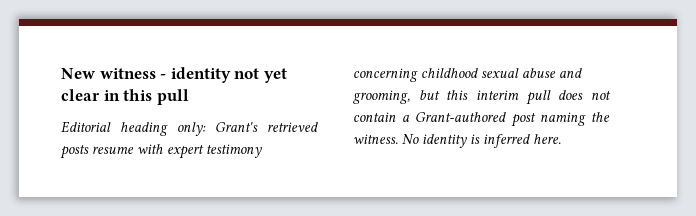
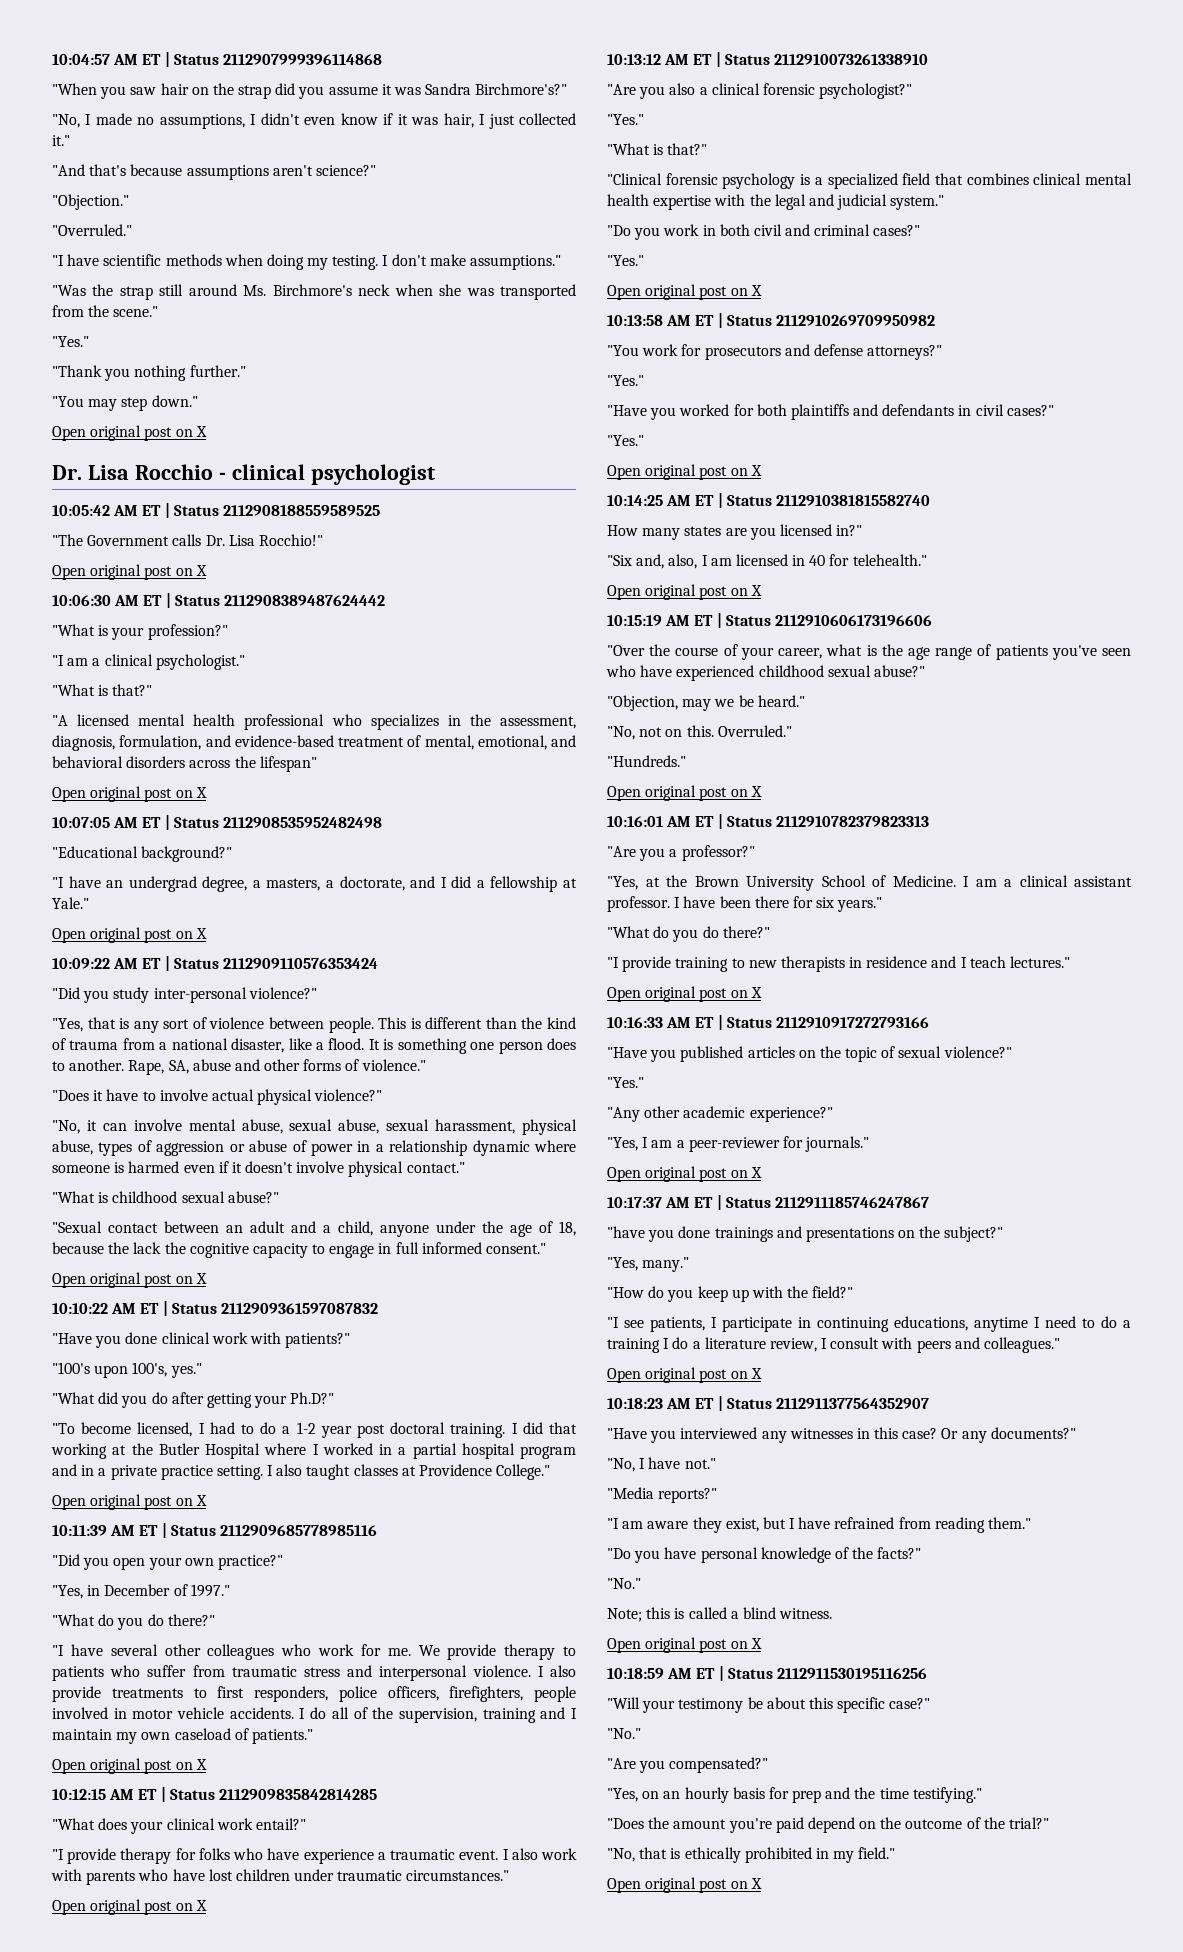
- New witness - identity not yet clear in this pull
- Editorial heading only: Grant's retrieved posts resume with expert testimony concerning childhood sexual abuse and grooming, but this interim pull does not contain a Grant-authored post naming the witness. No identity is inferred here.
+ 10:04:57 AM ET | Status 2112907999396114868
+ "When you saw hair on the strap did you assume it was Sandra Birchmore's?"
+ "No, I made no assumptions, I didn't even know if it was hair, I just collected it."
+ "And that's because assumptions aren't science?"
+ "Objection."
+ "Overruled."
+ "I have scientific methods when doing my testing. I don't make assumptions."
+ "Was the strap still around Ms. Birchmore's neck when she was transported from the scene."
+ "Yes."
+ "Thank you nothing further."
+ "You may step down."
+ Open original post on X
+ Dr. Lisa Rocchio - clinical psychologist
+ 10:05:42 AM ET | Status 2112908188559589525
+ "The Government calls Dr. Lisa Rocchio!"
+ Open original post on X
+ 10:06:30 AM ET | Status 2112908389487624442
+ "What is your profession?"
+ "I am a clinical psychologist."
+ "What is that?"
+ "A licensed mental health professional who specializes in the assessment, diagnosis, formulation, and evidence-based treatment of mental, emotional, and behavioral disorders across the lifespan"
+ Open original post on X
+ 10:07:05 AM ET | Status 2112908535952482498
+ "Educational background?"
+ "I have an undergrad degree, a masters, a doctorate, and I did a fellowship at Yale."
+ Open original post on X
+ 10:09:22 AM ET | Status 2112909110576353424
+ "Did you study inter-personal violence?"
+ "Yes, that is any sort of violence between people. This is different than the kind of trauma from a national disaster, like a flood. It is something one person does to another. Rape, SA, abuse and other forms of violence."
+ "Does it have to involve actual physical violence?"
+ "No, it can involve mental abuse, sexual abuse, sexual harassment, physical abuse, types of aggression or abuse of power in a relationship dynamic where someone is harmed even if it doesn't involve physical contact."
+ "What is childhood sexual abuse?"
+ "Sexual contact between an adult and a child, anyone under the age of 18, because the lack the cognitive capacity to engage in full informed consent."
+ Open original post on X
+ 10:10:22 AM ET | Status 2112909361597087832
+ "Have you done clinical work with patients?"
+ "100's upon 100's, yes."
+ "What did you do after getting your Ph.D?"
+ "To become licensed, I had to do a 1-2 year post doctoral training. I did that working at the Butler Hospital where I worked in a partial hospital program and in a private practice setting. I also taught classes at Providence College."
+ Open original post on X
+ 10:11:39 AM ET | Status 2112909685778985116
+ "Did you open your own practice?"
+ "Yes, in December of 1997."
+ "What do you do there?"
+ "I have several other colleagues who work for me. We provide therapy to patients who suffer from traumatic stress and interpersonal violence. I also provide treatments to first responders, police officers, firefighters, people involved in motor vehicle accidents. I do all of the supervision, training and I maintain my own caseload of patients."
+ Open original post on X
+ 10:12:15 AM ET | Status 2112909835842814285
+ "What does your clinical work entail?"
+ "I provide therapy for folks who have experience a traumatic event. I also work with parents who have lost children under traumatic circumstances."
+ Open original post on X
+ 10:13:12 AM ET | Status 2112910073261338910
+ "Are you also a clinical forensic psychologist?"
+ "Yes."
+ "What is that?"
+ "Clinical forensic psychology is a specialized field that combines clinical mental health expertise with the legal and judicial system."
+ "Do you work in both civil and criminal cases?"
+ "Yes."
+ Open original post on X
+ 10:13:58 AM ET | Status 2112910269709950982
+ "You work for prosecutors and defense attorneys?"
+ "Yes."
+ "Have you worked for both plaintiffs and defendants in civil cases?"
+ "Yes."
+ Open original post on X
+ 10:14:25 AM ET | Status 2112910381815582740
+ How many states are you licensed in?"
+ "Six and, also, I am licensed in 40 for telehealth."
+ Open original post on X
+ 10:15:19 AM ET | Status 2112910606173196606
+ "Over the course of your career, what is the age range of patients you've seen who have experienced childhood sexual abuse?"
+ "Objection, may we be heard."
+ "No, not on this. Overruled."
+ "Hundreds."
+ Open original post on X
+ 10:16:01 AM ET | Status 2112910782379823313
+ "Are you a professor?"
+ "Yes, at the Brown University School of Medicine. I am a clinical assistant professor. I have been there for six years."
+ "What do you do there?"
+ "I provide training to new therapists in residence and I teach lectures."
+ Open original post on X
+ 10:16:33 AM ET | Status 2112910917272793166
+ "Have you published articles on the topic of sexual violence?"
+ "Yes."
+ "Any other academic experience?"
+ "Yes, I am a peer-reviewer for journals."
+ Open original post on X
+ 10:17:37 AM ET | Status 2112911185746247867
+ "have you done trainings and presentations on the subject?"
+ "Yes, many."
+ "How do you keep up with the field?"
+ "I see patients, I participate in continuing educations, anytime I need to do a training I do a literature review, I consult with peers and colleagues."
+ Open original post on X
+ 10:18:23 AM ET | Status 2112911377564352907
+ "Have you interviewed any witnesses in this case? Or any documents?"
+ "No, I have not."
+ "Media reports?"
+ "I am aware they exist, but I have refrained from reading them."
+ "Do you have personal knowledge of the facts?"
+ "No."
+ Note; this is called a blind witness.
+ Open original post on X
+ 10:18:59 AM ET | Status 2112911530195116256
+ "Will your testimony be about this specific case?"
+ "No."
+ "Are you compensated?"
+ "Yes, on an hourly basis for prep and the time testifying."
+ "Does the amount you're paid depend on the outcome of the trial?"
+ "No, that is ethically prohibited in my field."
+ Open original post on X

